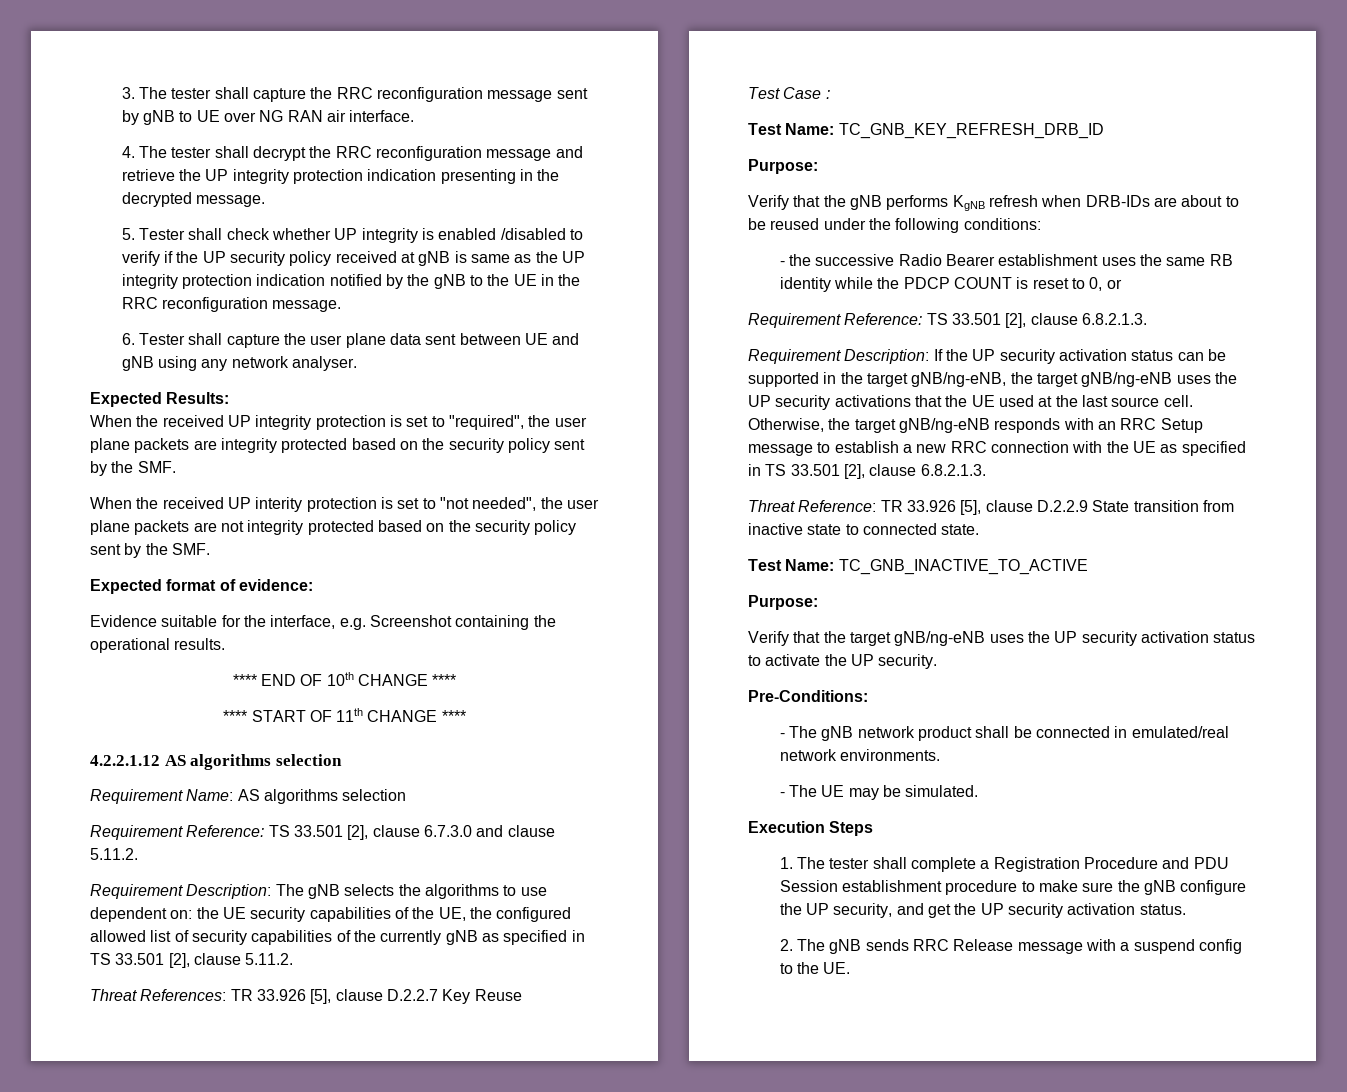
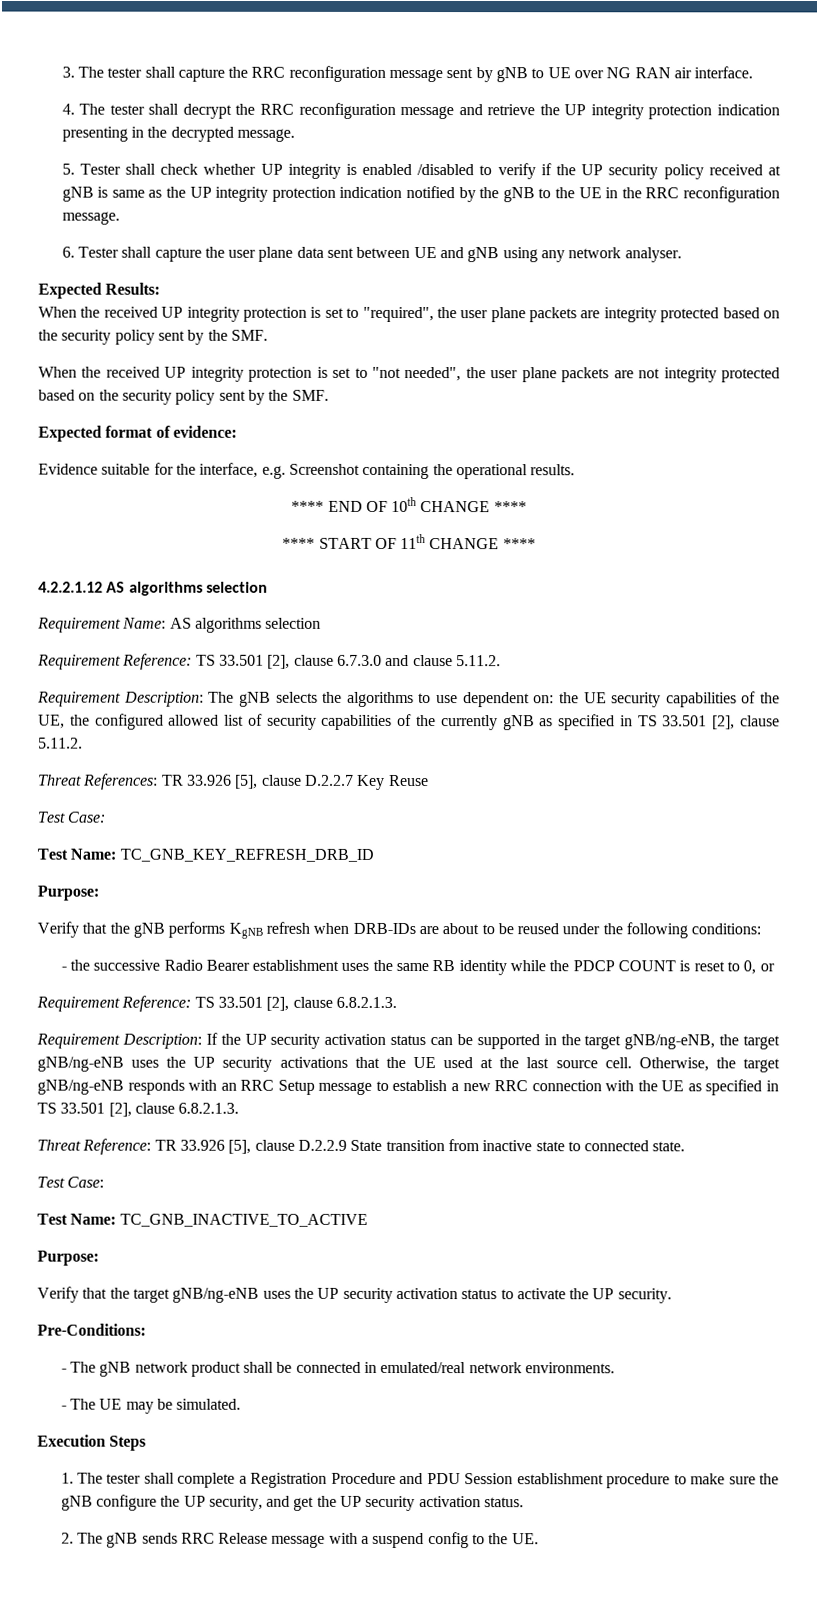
- When the received UP interity protection is set to "not needed", the user plane packets are not integrity protected based on the security policy sent by the SMF.
+ When the received UP integrity protection is set to "not needed", the user plane packets are not integrity protected based on the security policy sent by the SMF.
  Threat References: TR 33.926 [5], clause D.2.2.7 Key Reuse
- Test Case :
+ Test Case:
  Threat Reference: TR 33.926 [5], clause D.2.2.9 State transition from inactive state to connected state.
+ Test Case:

